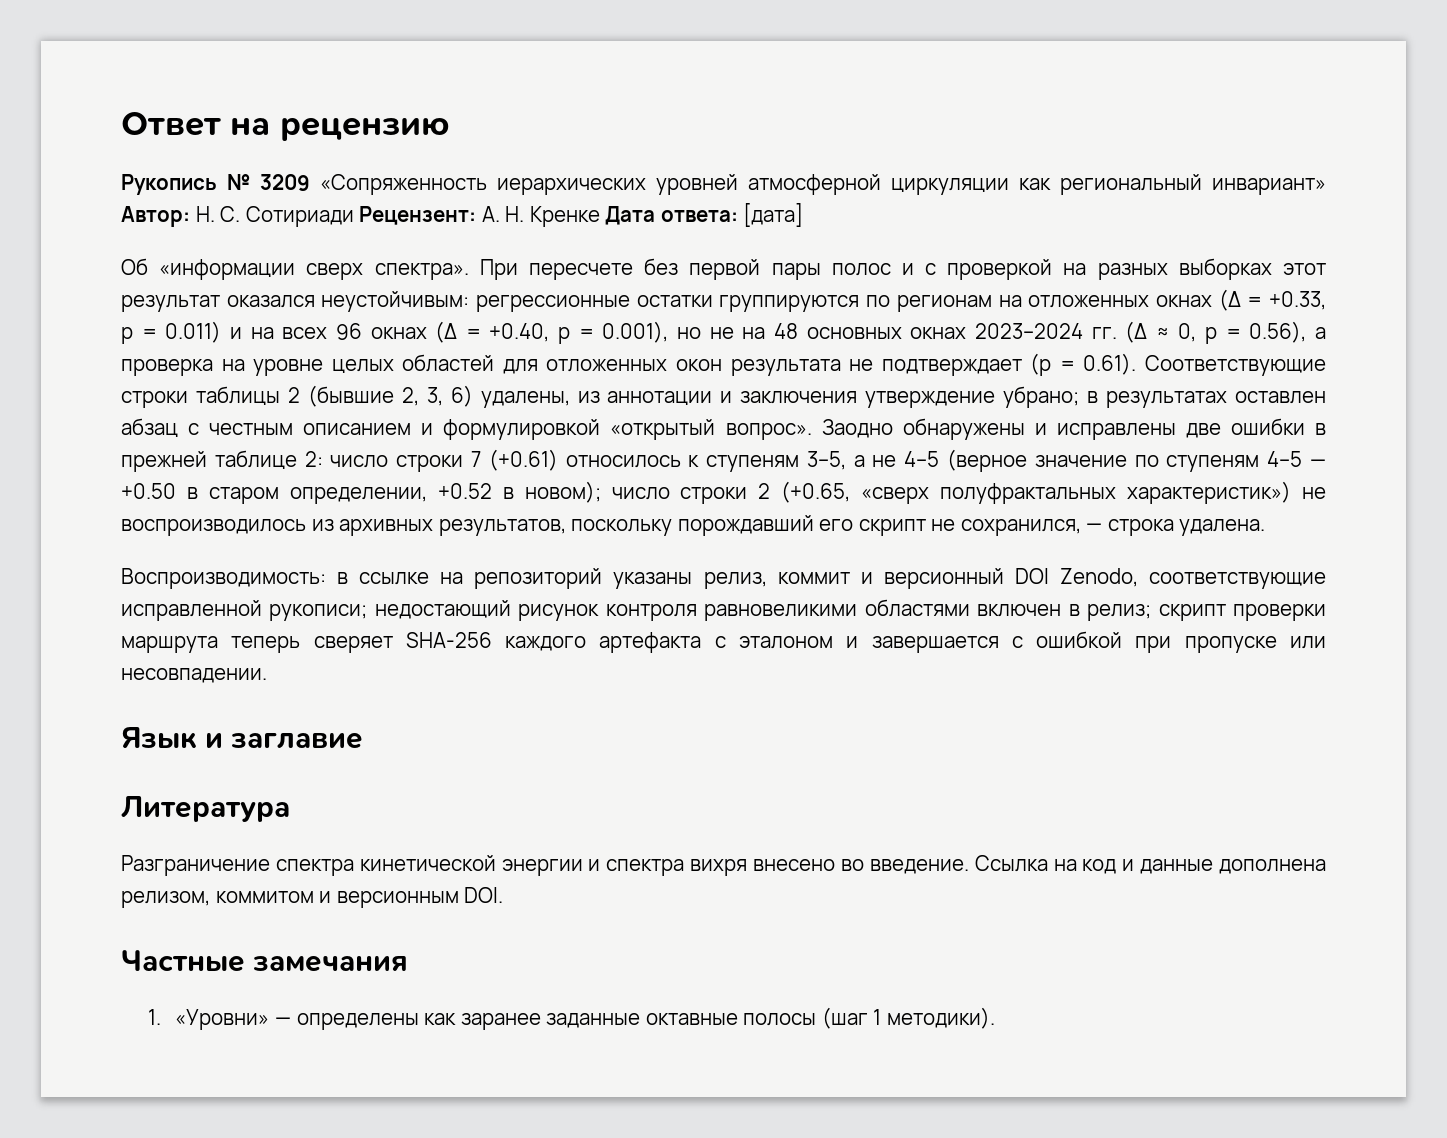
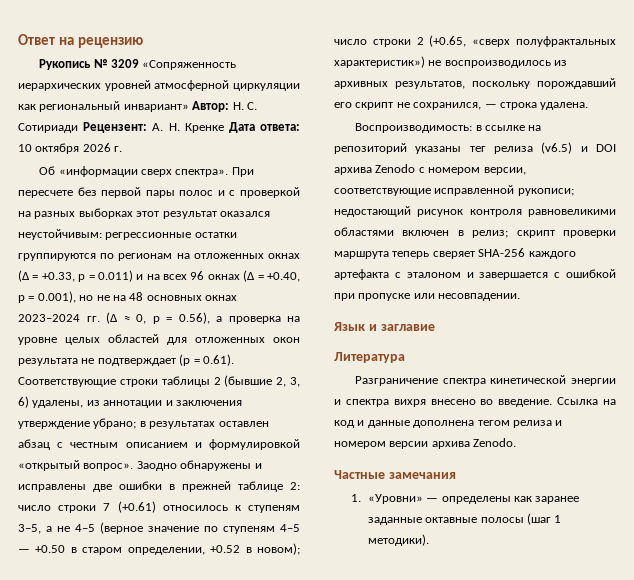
- Рукопись № 3209 «Сопряженность иерархических уровней атмосферной циркуляции как региональный инвариант» Автор: Н. С. Сотириади Рецензент: А. Н. Кренке Дата ответа: [дата]
+ Рукопись № 3209 «Сопряженность иерархических уровней атмосферной циркуляции как региональный инвариант» Автор: Н. С. Сотириади Рецензент: А. Н. Кренке Дата ответа: 10 октября 2026 г.
- Воспроизводимость: в ссылке на репозиторий указаны релиз, коммит и версионный DOI Zenodo, соответствующие исправленной рукописи; недостающий рисунок контроля равновеликими областями включен в релиз; скрипт проверки маршрута теперь сверяет SHA-256 каждого артефакта с эталоном и завершается с ошибкой при пропуске или несовпадении.
+ Воспроизводимость: в ссылке на репозиторий указаны тег релиза (v6.5) и DOI архива Zenodo с номером версии, соответствующие исправленной рукописи; недостающий рисунок контроля равновеликими областями включен в релиз; скрипт проверки маршрута теперь сверяет SHA-256 каждого артефакта с эталоном и завершается с ошибкой при пропуске или несовпадении.
- Ссылка на код и данные дополнена релизом, коммитом и версионным DOI.
+ Ссылка на код и данные дополнена тегом релиза и номером версии архива Zenodo.

